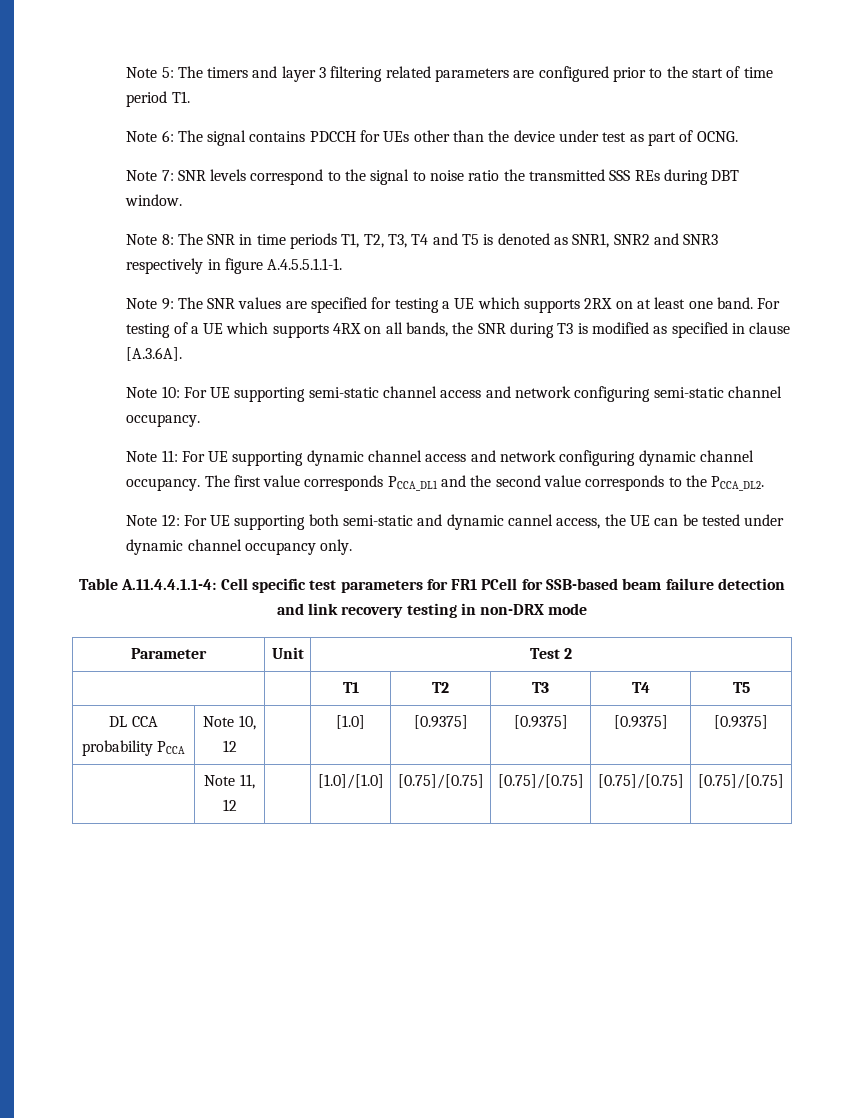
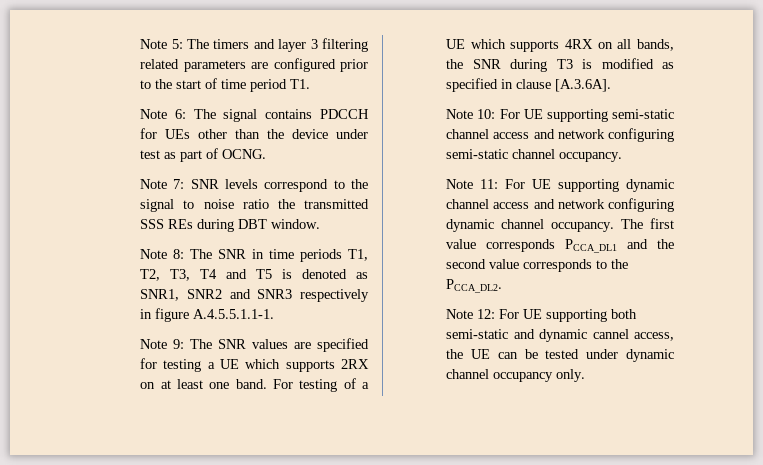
- Table A.11.4.4.1.1-4: Cell specific test parameters for FR1 PCell for SSB-based beam failure detection and link recovery testing in non-DRX mode
- Parameter | Unit | Test 2
- | | T1 | T2 | T3 | T4 | T5
- DL CCA probability PCCA | Note 10, 12 | | [1.0] | [0.9375] | [0.9375] | [0.9375] | [0.9375]
- | Note 11, 12 | | [1.0]/[1.0] | [0.75]/[0.75] | [0.75]/[0.75] | [0.75]/[0.75] | [0.75]/[0.75]

